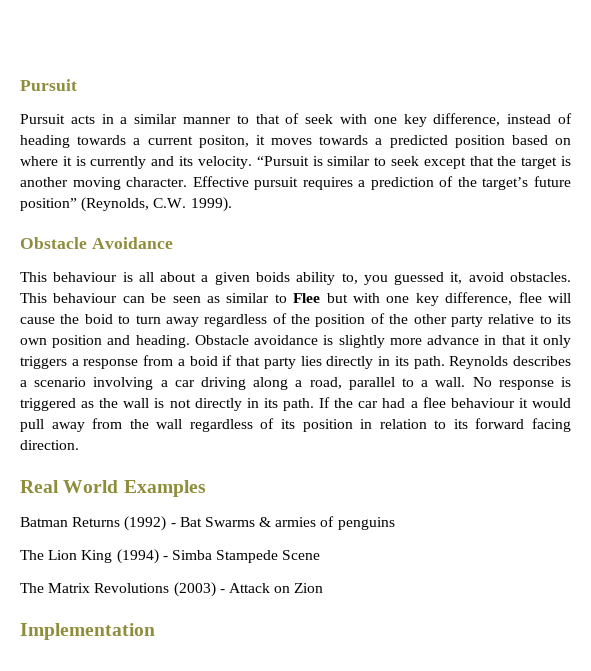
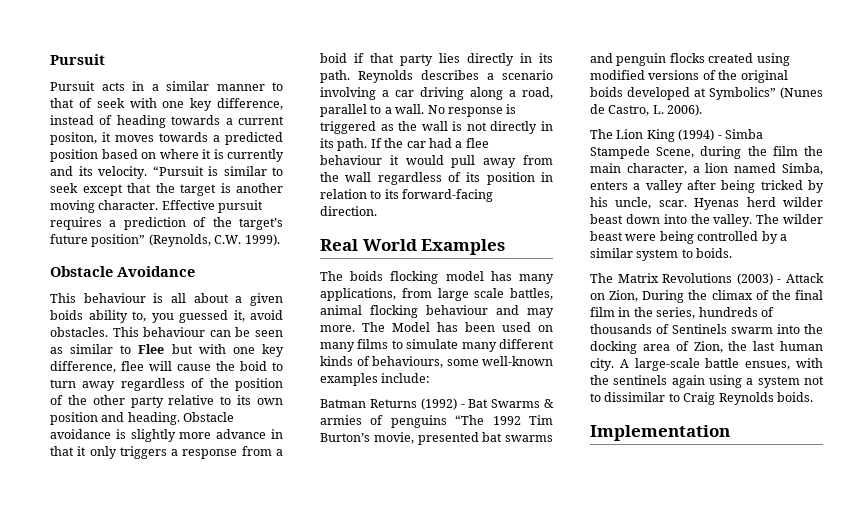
- If the car had a flee behaviour it would pull away from the wall regardless of its position in relation to its forward facing direction.
+ If the car had a flee behaviour it would pull away from the wall regardless of its position in relation to its forward-facing direction.
+ The boids flocking model has many applications, from large scale battles, animal flocking behaviour and may more. The Model has been used on many films to simulate many different kinds of behaviours, some well-known examples include:
- Batman Returns (1992) - Bat Swarms & armies of penguins
+ Batman Returns (1992) - Bat Swarms & armies of penguins “The 1992 Tim Burton’s movie, presented bat swarms and penguin flocks created using modified versions of the original boids developed at Symbolics” (Nunes de Castro, L. 2006).
- The Lion King (1994) - Simba Stampede Scene
+ The Lion King (1994) - Simba Stampede Scene, during the film the main character, a lion named Simba, enters a valley after being tricked by his uncle, scar. Hyenas herd wilder beast down into the valley. The wilder beast were being controlled by a similar system to boids.
- The Matrix Revolutions (2003) - Attack on Zion
+ The Matrix Revolutions (2003) - Attack on Zion, During the climax of the final film in the series, hundreds of thousands of Sentinels swarm into the docking area of Zion, the last human city. A large-scale battle ensues, with the sentinels again using a system not to dissimilar to Craig Reynolds boids.

